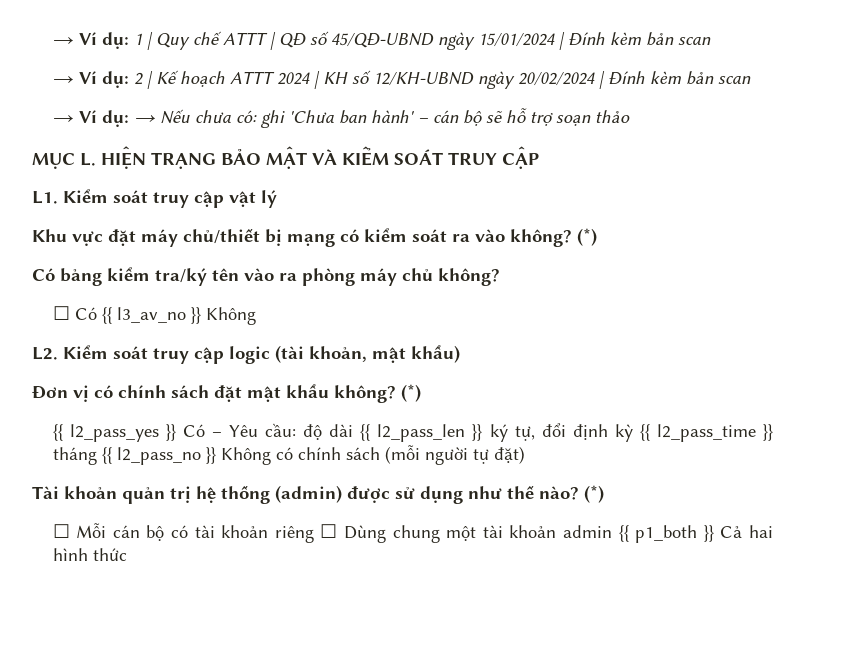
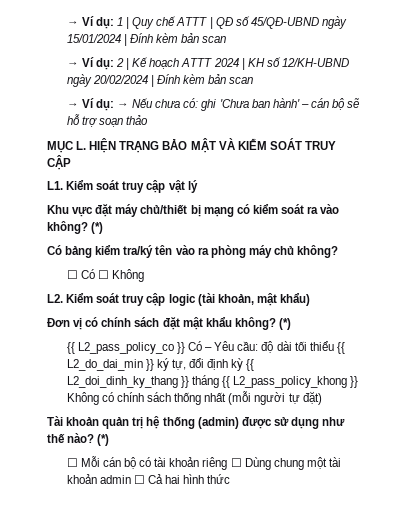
- ☐ Có {{ l3_av_no }} Không
+ ☐ Có ☐ Không
- {{ l2_pass_yes }} Có – Yêu cầu: độ dài {{ l2_pass_len }} ký tự, đổi định kỳ {{ l2_pass_time }} tháng {{ l2_pass_no }} Không có chính sách (mỗi người tự đặt)
+ {{ L2_pass_policy_co }} Có – Yêu cầu: độ dài tối thiểu {{ L2_do_dai_min }} ký tự, đổi định kỳ {{ L2_doi_dinh_ky_thang }} tháng {{ L2_pass_policy_khong }} Không có chính sách thống nhất (mỗi người tự đặt)
- ☐ Mỗi cán bộ có tài khoản riêng ☐ Dùng chung một tài khoản admin {{ p1_both }} Cả hai hình thức
+ ☐ Mỗi cán bộ có tài khoản riêng ☐ Dùng chung một tài khoản admin ☐ Cả hai hình thức

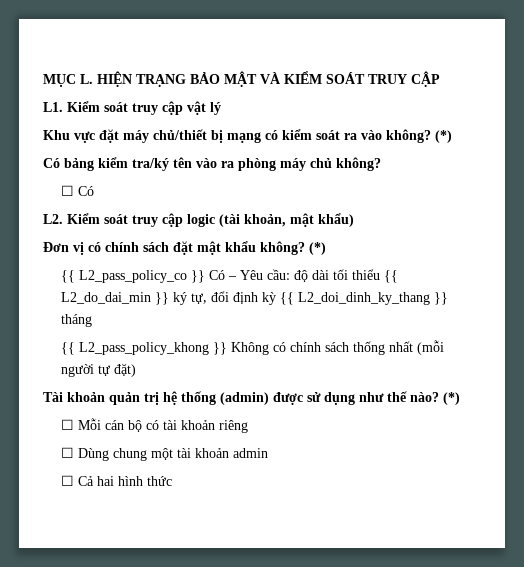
- → Ví dụ: 1 | Quy chế ATTT | QĐ số 45/QĐ-UBND ngày 15/01/2024 | Đính kèm bản scan
- → Ví dụ: 2 | Kế hoạch ATTT 2024 | KH số 12/KH-UBND ngày 20/02/2024 | Đính kèm bản scan
- → Ví dụ: → Nếu chưa có: ghi 'Chưa ban hành' – cán bộ sẽ hỗ trợ soạn thảo
- ☐ Có ☐ Không
+ ☐ Có
- {{ L2_pass_policy_co }} Có – Yêu cầu: độ dài tối thiểu {{ L2_do_dai_min }} ký tự, đổi định kỳ {{ L2_doi_dinh_ky_thang }} tháng {{ L2_pass_policy_khong }} Không có chính sách thống nhất (mỗi người tự đặt)
+ {{ L2_pass_policy_co }} Có – Yêu cầu: độ dài tối thiểu {{ L2_do_dai_min }} ký tự, đổi định kỳ {{ L2_doi_dinh_ky_thang }} tháng
+ {{ L2_pass_policy_khong }} Không có chính sách thống nhất (mỗi người tự đặt)
- ☐ Mỗi cán bộ có tài khoản riêng ☐ Dùng chung một tài khoản admin ☐ Cả hai hình thức
+ ☐ Mỗi cán bộ có tài khoản riêng
+ ☐ Dùng chung một tài khoản admin
+ ☐ Cả hai hình thức

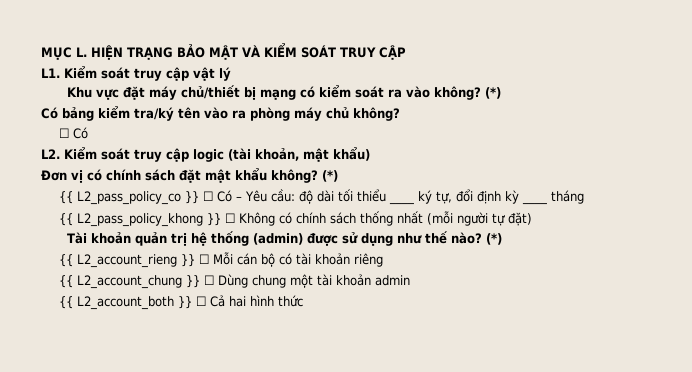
- {{ L2_pass_policy_co }} Có – Yêu cầu: độ dài tối thiểu {{ L2_do_dai_min }} ký tự, đổi định kỳ {{ L2_doi_dinh_ky_thang }} tháng
+ {{ L2_pass_policy_co }} ☐ Có – Yêu cầu: độ dài tối thiểu ____ ký tự, đổi định kỳ ____ tháng
- {{ L2_pass_policy_khong }} Không có chính sách thống nhất (mỗi người tự đặt)
+ {{ L2_pass_policy_khong }} ☐ Không có chính sách thống nhất (mỗi người tự đặt)
- ☐ Mỗi cán bộ có tài khoản riêng
+ {{ L2_account_rieng }} ☐ Mỗi cán bộ có tài khoản riêng
- ☐ Dùng chung một tài khoản admin
+ {{ L2_account_chung }} ☐ Dùng chung một tài khoản admin
- ☐ Cả hai hình thức
+ {{ L2_account_both }} ☐ Cả hai hình thức

